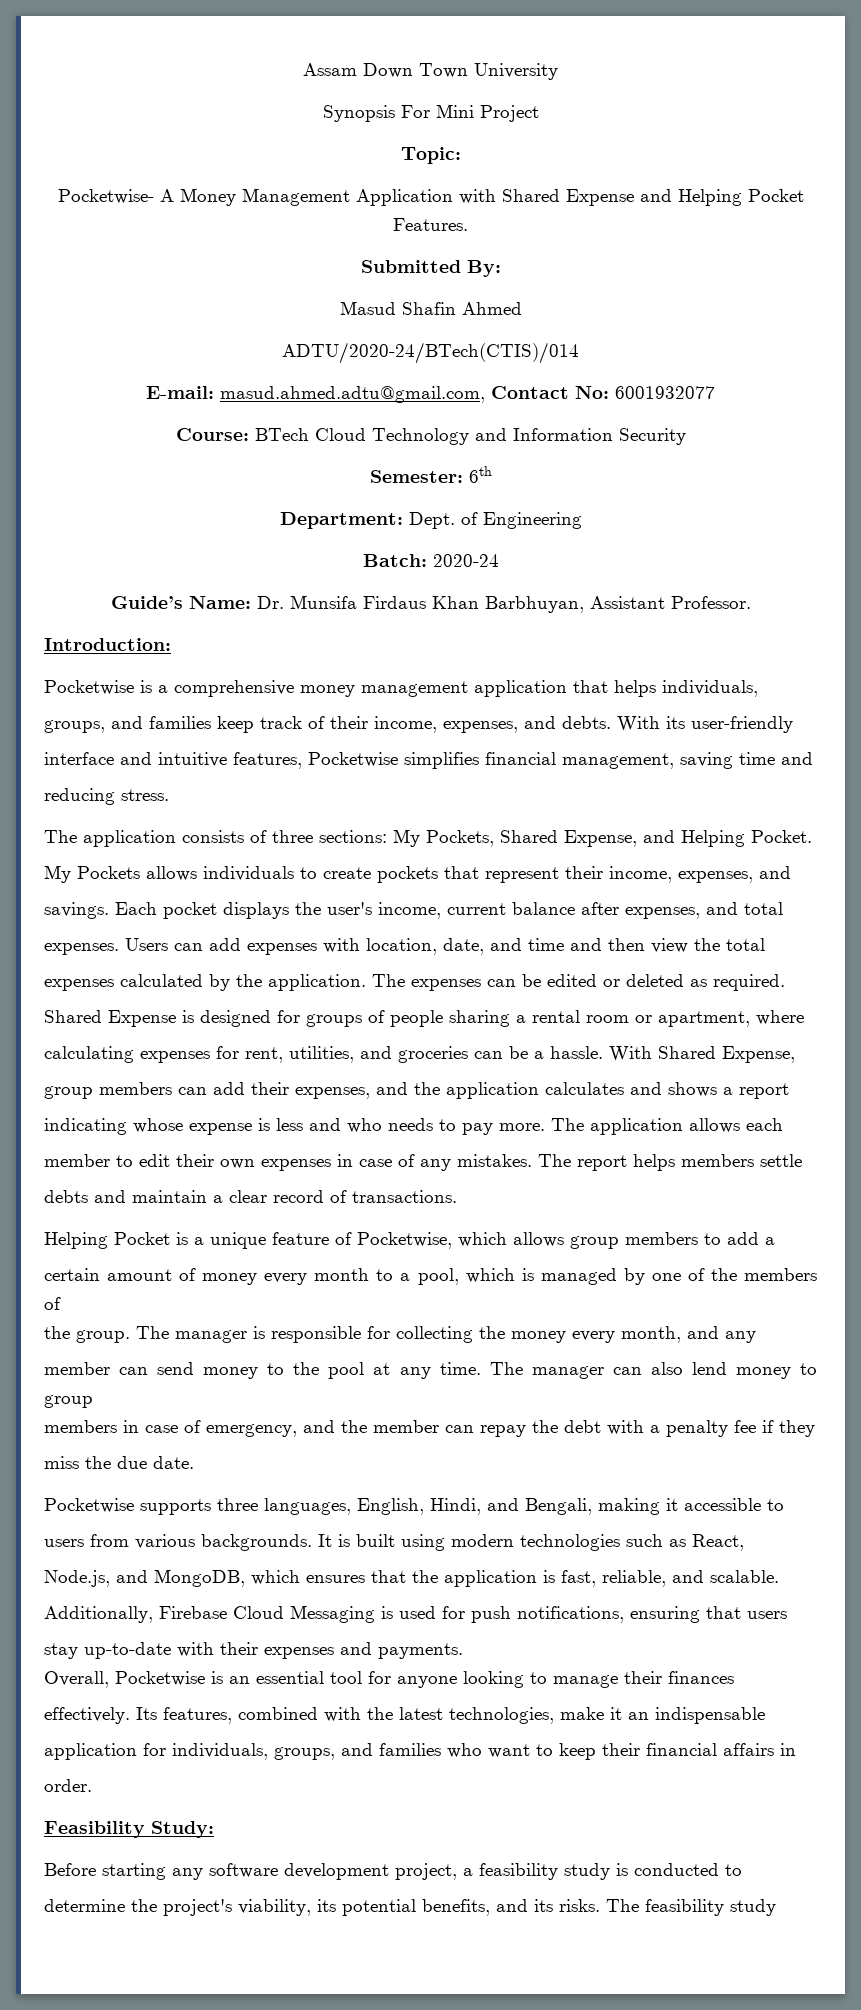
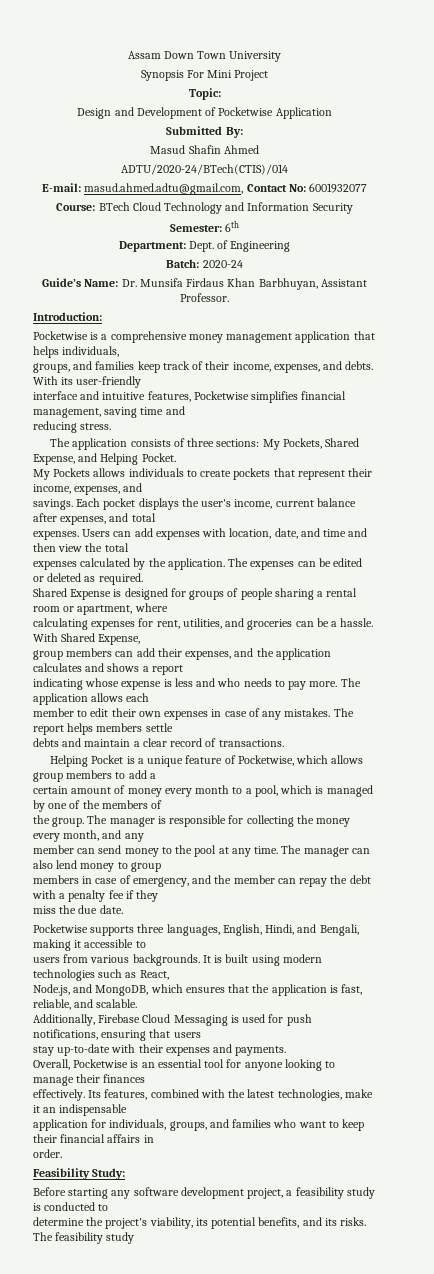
- Pocketwise- A Money Management Application with Shared Expense and Helping Pocket Features.
+ Design and Development of Pocketwise Application

